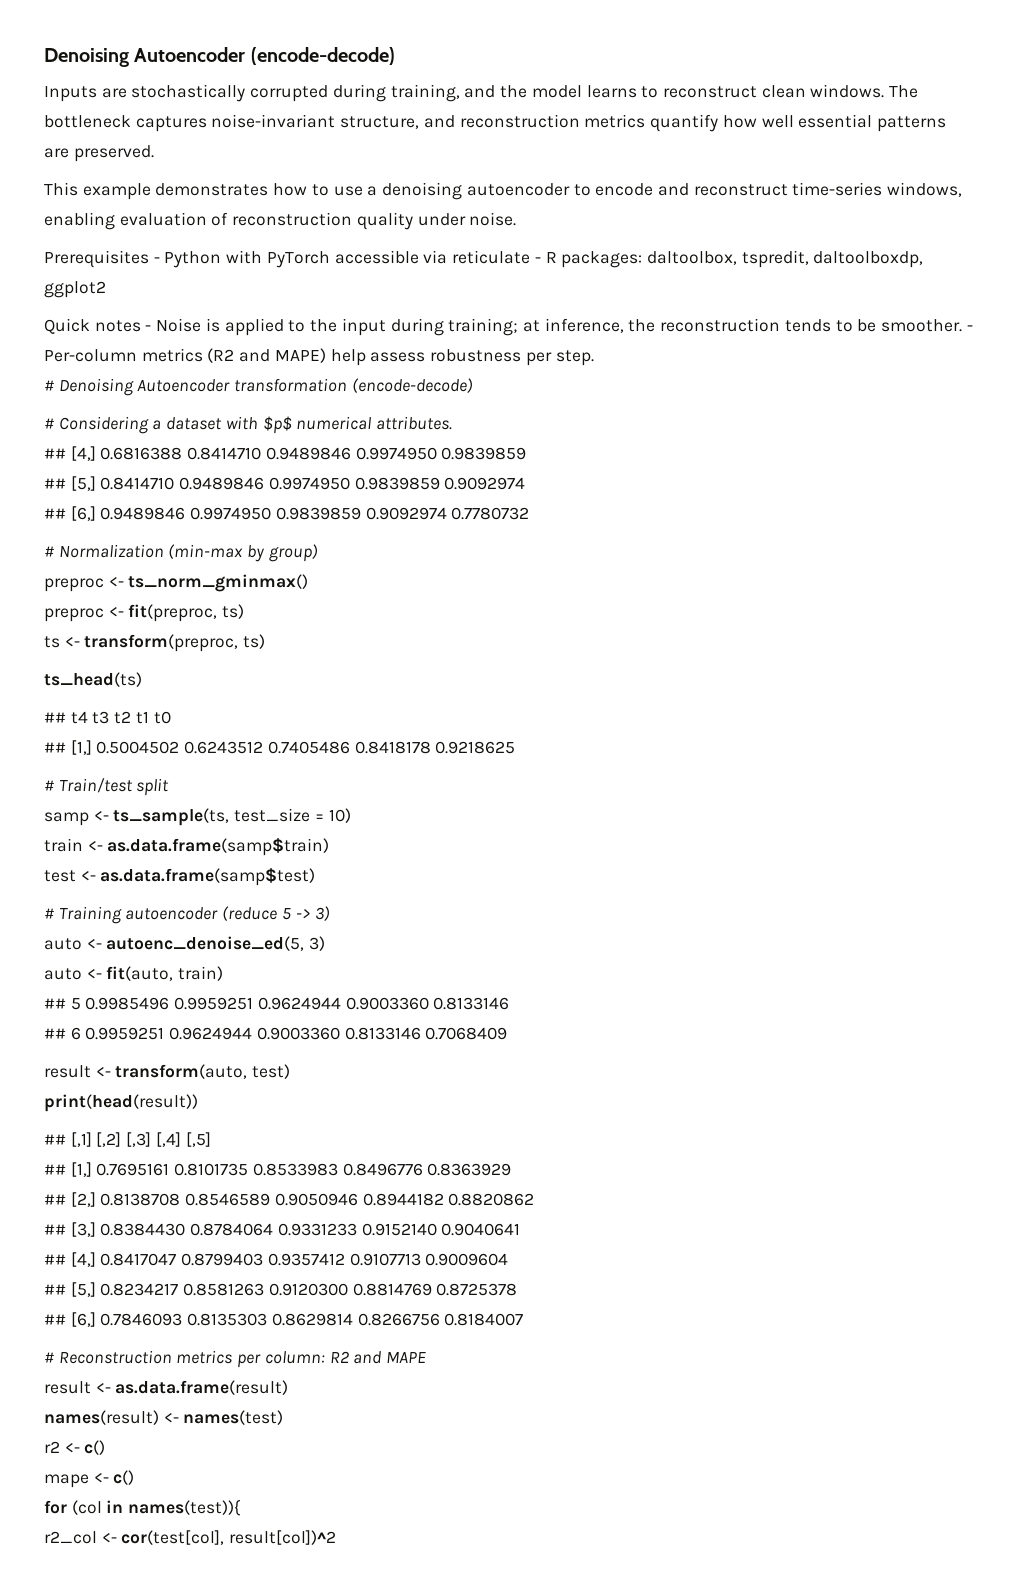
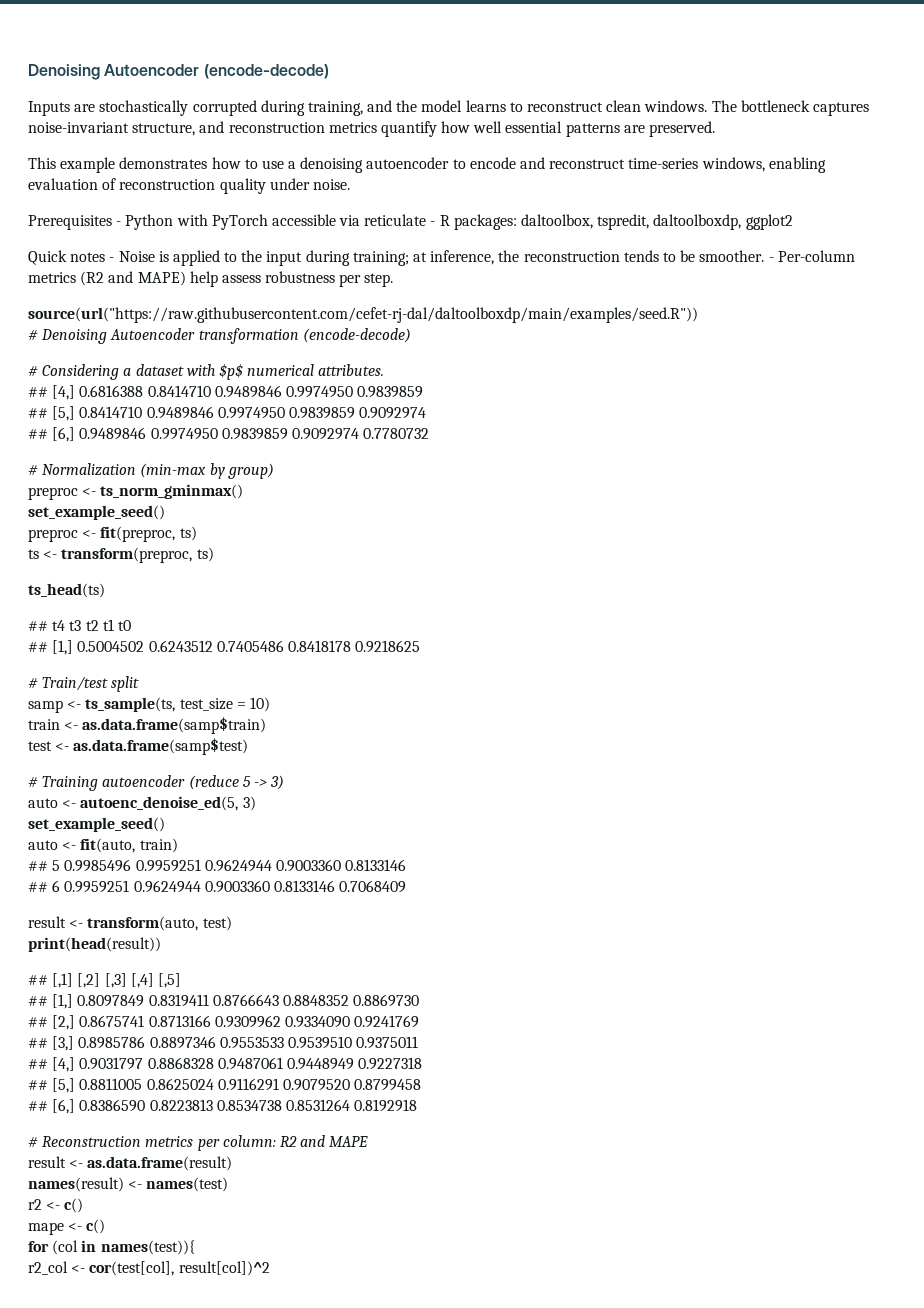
+ source(url("https://raw.githubusercontent.com/cefet-rj-dal/daltoolboxdp/main/examples/seed.R"))
  preproc <- ts_norm_gminmax()
+ set_example_seed()
  auto <- autoenc_denoise_ed(5, 3)
+ set_example_seed()
- ## [1,] 0.7695161 0.8101735 0.8533983 0.8496776 0.8363929
- ## [2,] 0.8138708 0.8546589 0.9050946 0.8944182 0.8820862
- ## [3,] 0.8384430 0.8784064 0.9331233 0.9152140 0.9040641
- ## [4,] 0.8417047 0.8799403 0.9357412 0.9107713 0.9009604
- ## [5,] 0.8234217 0.8581263 0.9120300 0.8814769 0.8725378
- ## [6,] 0.7846093 0.8135303 0.8629814 0.8266756 0.8184007
+ ## [1,] 0.8097849 0.8319411 0.8766643 0.8848352 0.8869730
+ ## [2,] 0.8675741 0.8713166 0.9309962 0.9334090 0.9241769
+ ## [3,] 0.8985786 0.8897346 0.9553533 0.9539510 0.9375011
+ ## [4,] 0.9031797 0.8868328 0.9487061 0.9448949 0.9227318
+ ## [5,] 0.8811005 0.8625024 0.9116291 0.9079520 0.8799458
+ ## [6,] 0.8386590 0.8223813 0.8534738 0.8531264 0.8192918

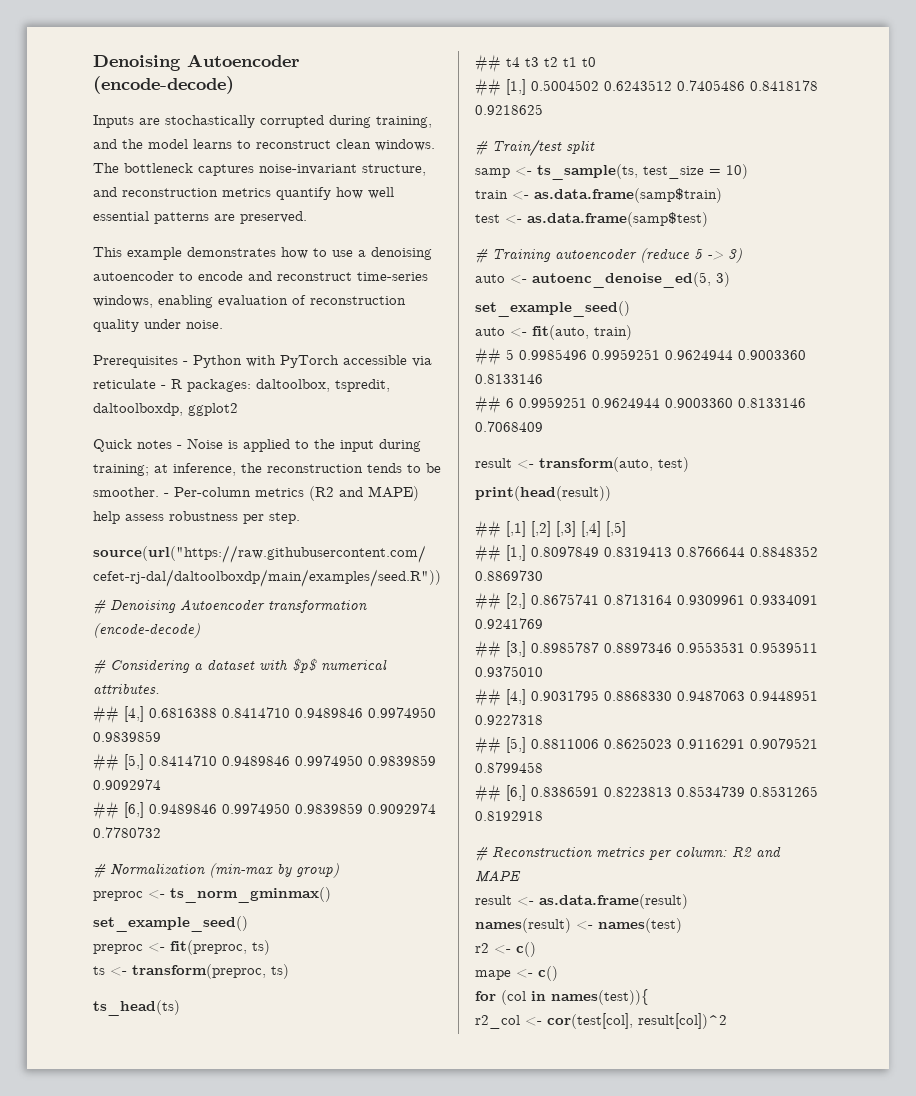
- ## [1,] 0.8097849 0.8319411 0.8766643 0.8848352 0.8869730
+ ## [1,] 0.8097849 0.8319413 0.8766644 0.8848352 0.8869730
- ## [2,] 0.8675741 0.8713166 0.9309962 0.9334090 0.9241769
+ ## [2,] 0.8675741 0.8713164 0.9309961 0.9334091 0.9241769
- ## [3,] 0.8985786 0.8897346 0.9553533 0.9539510 0.9375011
- ## [4,] 0.9031797 0.8868328 0.9487061 0.9448949 0.9227318
+ ## [3,] 0.8985787 0.8897346 0.9553531 0.9539511 0.9375010
+ ## [4,] 0.9031795 0.8868330 0.9487063 0.9448951 0.9227318
- ## [5,] 0.8811005 0.8625024 0.9116291 0.9079520 0.8799458
+ ## [5,] 0.8811006 0.8625023 0.9116291 0.9079521 0.8799458
- ## [6,] 0.8386590 0.8223813 0.8534738 0.8531264 0.8192918
+ ## [6,] 0.8386591 0.8223813 0.8534739 0.8531265 0.8192918

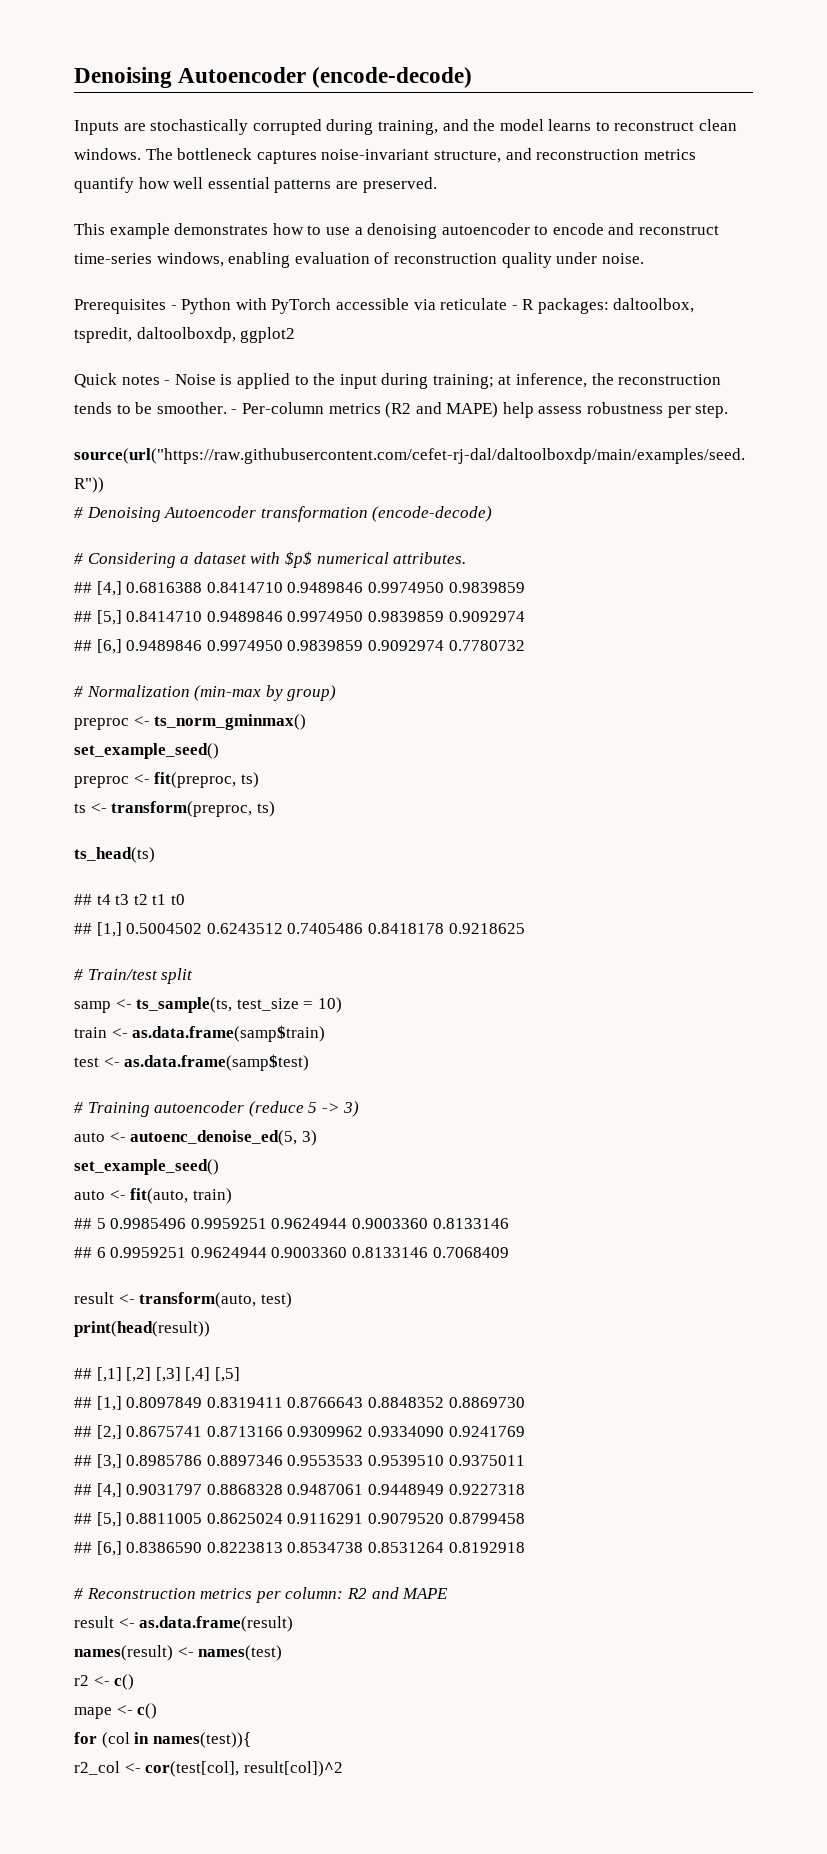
- ## [1,] 0.8097849 0.8319413 0.8766644 0.8848352 0.8869730
+ ## [1,] 0.8097849 0.8319411 0.8766643 0.8848352 0.8869730
- ## [2,] 0.8675741 0.8713164 0.9309961 0.9334091 0.9241769
+ ## [2,] 0.8675741 0.8713166 0.9309962 0.9334090 0.9241769
- ## [3,] 0.8985787 0.8897346 0.9553531 0.9539511 0.9375010
- ## [4,] 0.9031795 0.8868330 0.9487063 0.9448951 0.9227318
+ ## [3,] 0.8985786 0.8897346 0.9553533 0.9539510 0.9375011
+ ## [4,] 0.9031797 0.8868328 0.9487061 0.9448949 0.9227318
- ## [5,] 0.8811006 0.8625023 0.9116291 0.9079521 0.8799458
+ ## [5,] 0.8811005 0.8625024 0.9116291 0.9079520 0.8799458
- ## [6,] 0.8386591 0.8223813 0.8534739 0.8531265 0.8192918
+ ## [6,] 0.8386590 0.8223813 0.8534738 0.8531264 0.8192918

